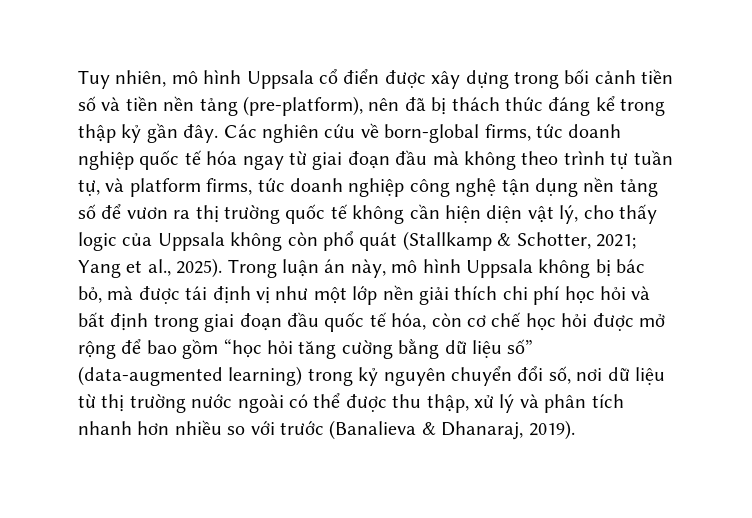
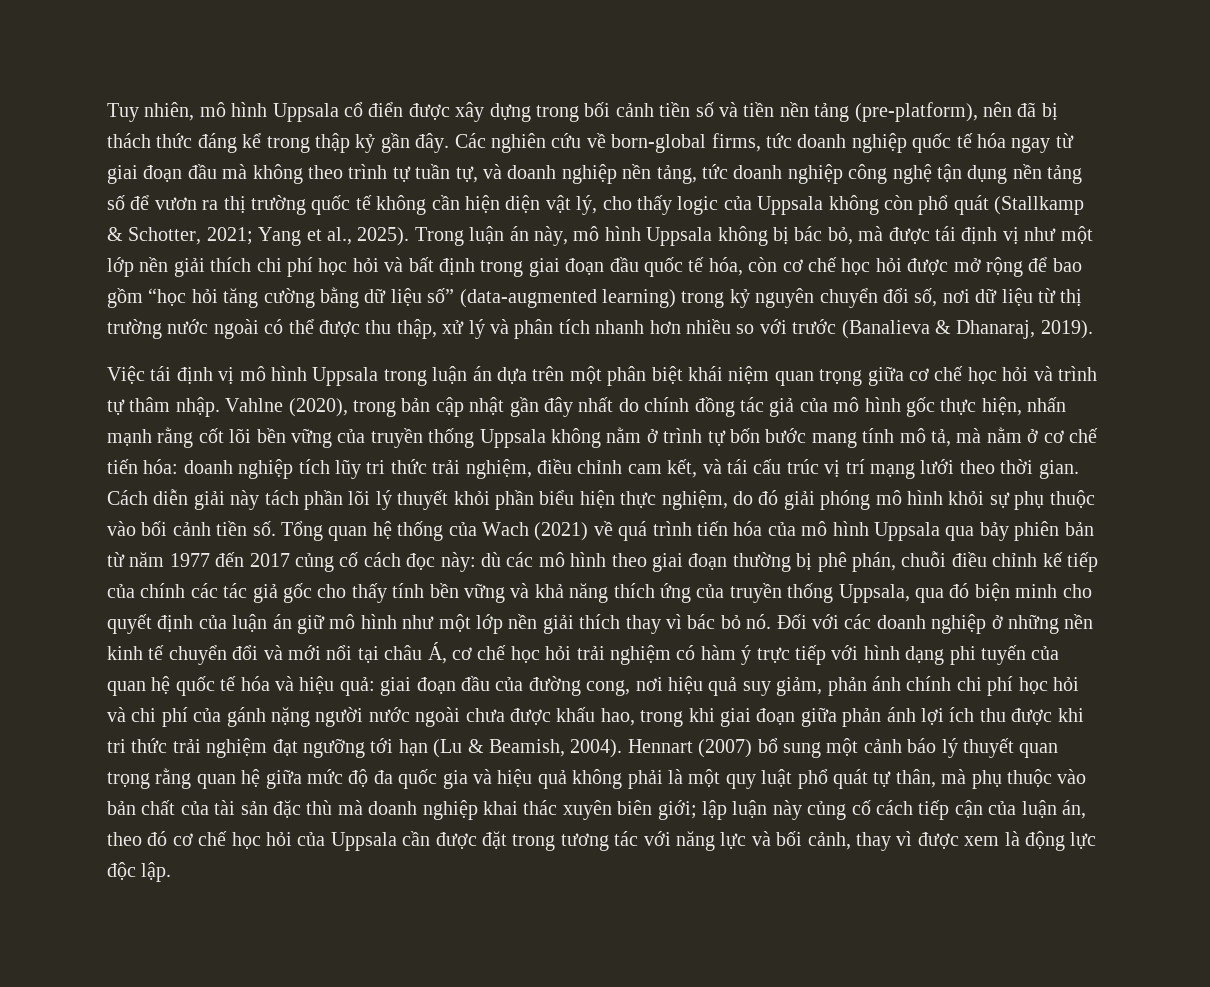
- Các nghiên cứu về born-global firms, tức doanh nghiệp quốc tế hóa ngay từ giai đoạn đầu mà không theo trình tự tuần tự, và platform firms, tức doanh nghiệp công nghệ tận dụng nền tảng số để vươn ra thị trường quốc tế không cần hiện diện vật lý, cho thấy logic của Uppsala không còn phổ quát (Stallkamp & Schotter, 2021;
+ Các nghiên cứu về born-global firms, tức doanh nghiệp quốc tế hóa ngay từ giai đoạn đầu mà không theo trình tự tuần tự, và doanh nghiệp nền tảng, tức doanh nghiệp công nghệ tận dụng nền tảng số để vươn ra thị trường quốc tế không cần hiện diện vật lý, cho thấy logic của Uppsala không còn phổ quát (Stallkamp & Schotter, 2021;
+ Việc tái định vị mô hình Uppsala trong luận án dựa trên một phân biệt khái niệm quan trọng giữa cơ chế học hỏi và trình tự thâm nhập. Vahlne (2020), trong bản cập nhật gần đây nhất do chính đồng tác giả của mô hình gốc thực hiện, nhấn mạnh rằng cốt lõi bền vững của truyền thống Uppsala không nằm ở trình tự bốn bước mang tính mô tả, mà nằm ở cơ chế tiến hóa: doanh nghiệp tích lũy tri thức trải nghiệm, điều chỉnh cam kết, và tái cấu trúc vị trí mạng lưới theo thời gian. Cách diễn giải này tách phần lõi lý thuyết khỏi phần biểu hiện thực nghiệm, do đó giải phóng mô hình khỏi sự phụ thuộc vào bối cảnh tiền số. Tổng quan hệ thống của Wach (2021) về quá trình tiến hóa của mô hình Uppsala qua bảy phiên bản từ năm 1977 đến 2017 củng cố cách đọc này: dù các mô hình theo giai đoạn thường bị phê phán, chuỗi điều chỉnh kế tiếp của chính các tác giả gốc cho thấy tính bền vững và khả năng thích ứng của truyền thống Uppsala, qua đó biện minh cho quyết định của luận án giữ mô hình như một lớp nền giải thích thay vì bác bỏ nó. Đối với các doanh nghiệp ở những nền kinh tế chuyển đổi và mới nổi tại châu Á, cơ chế học hỏi trải nghiệm có hàm ý trực tiếp với hình dạng phi tuyến của quan hệ quốc tế hóa và hiệu quả: giai đoạn đầu của đường cong, nơi hiệu quả suy giảm, phản ánh chính chi phí học hỏi và chi phí của gánh nặng người nước ngoài chưa được khấu hao, trong khi giai đoạn giữa phản ánh lợi ích thu được khi tri thức trải nghiệm đạt ngưỡng tới hạn (Lu & Beamish, 2004). Hennart (2007) bổ sung một cảnh báo lý thuyết quan trọng rằng quan hệ giữa mức độ đa quốc gia và hiệu quả không phải là một quy luật phổ quát tự thân, mà phụ thuộc vào bản chất của tài sản đặc thù mà doanh nghiệp khai thác xuyên biên giới; lập luận này củng cố cách tiếp cận của luận án, theo đó cơ chế học hỏi của Uppsala cần được đặt trong tương tác với năng lực và bối cảnh, thay vì được xem là động lực độc lập.

